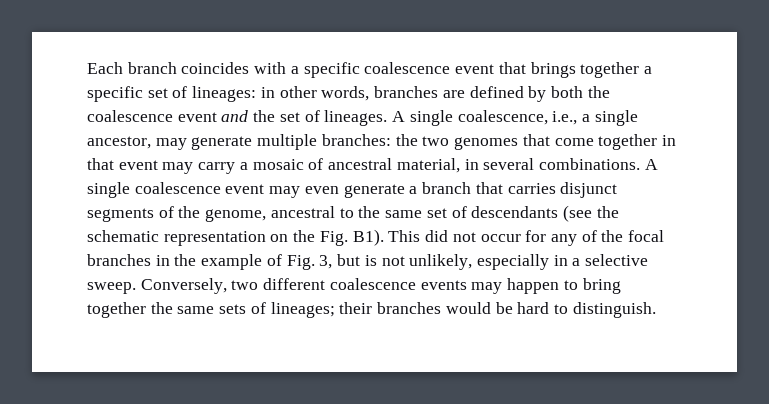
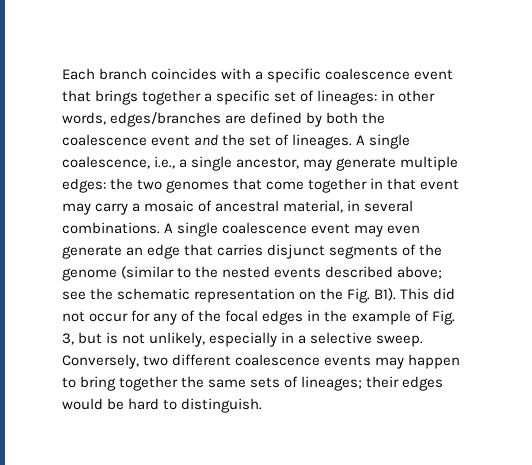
- Each branch coincides with a specific coalescence event that brings together a specific set of lineages: in other words, branches are defined by both the coalescence event and the set of lineages.
+ Each branch coincides with a specific coalescence event that brings together a specific set of lineages: in other words, edges/branches are defined by both the coalescence event and the set of lineages.
- A single coalescence, i.e., a single ancestor, may generate multiple branches: the two genomes that come together in that event may carry a mosaic of ancestral material, in several combinations.
+ A single coalescence, i.e., a single ancestor, may generate multiple edges: the two genomes that come together in that event may carry a mosaic of ancestral material, in several combinations.
- A single coalescence event may even generate a branch that carries disjunct segments of the genome, ancestral to the same set of descendants (see the schematic representation on the Fig. B1). This did not occur for any of the focal branches in the example of Fig. 3, but is not unlikely, especially in a selective sweep.
+ A single coalescence event may even generate an edge that carries disjunct segments of the genome (similar to the nested events described above; see the schematic representation on the Fig. B1). This did not occur for any of the focal edges in the example of Fig. 3, but is not unlikely, especially in a selective sweep.
- Conversely, two different coalescence events may happen to bring together the same sets of lineages; their branches would be hard to distinguish.
+ Conversely, two different coalescence events may happen to bring together the same sets of lineages; their edges would be hard to distinguish.

